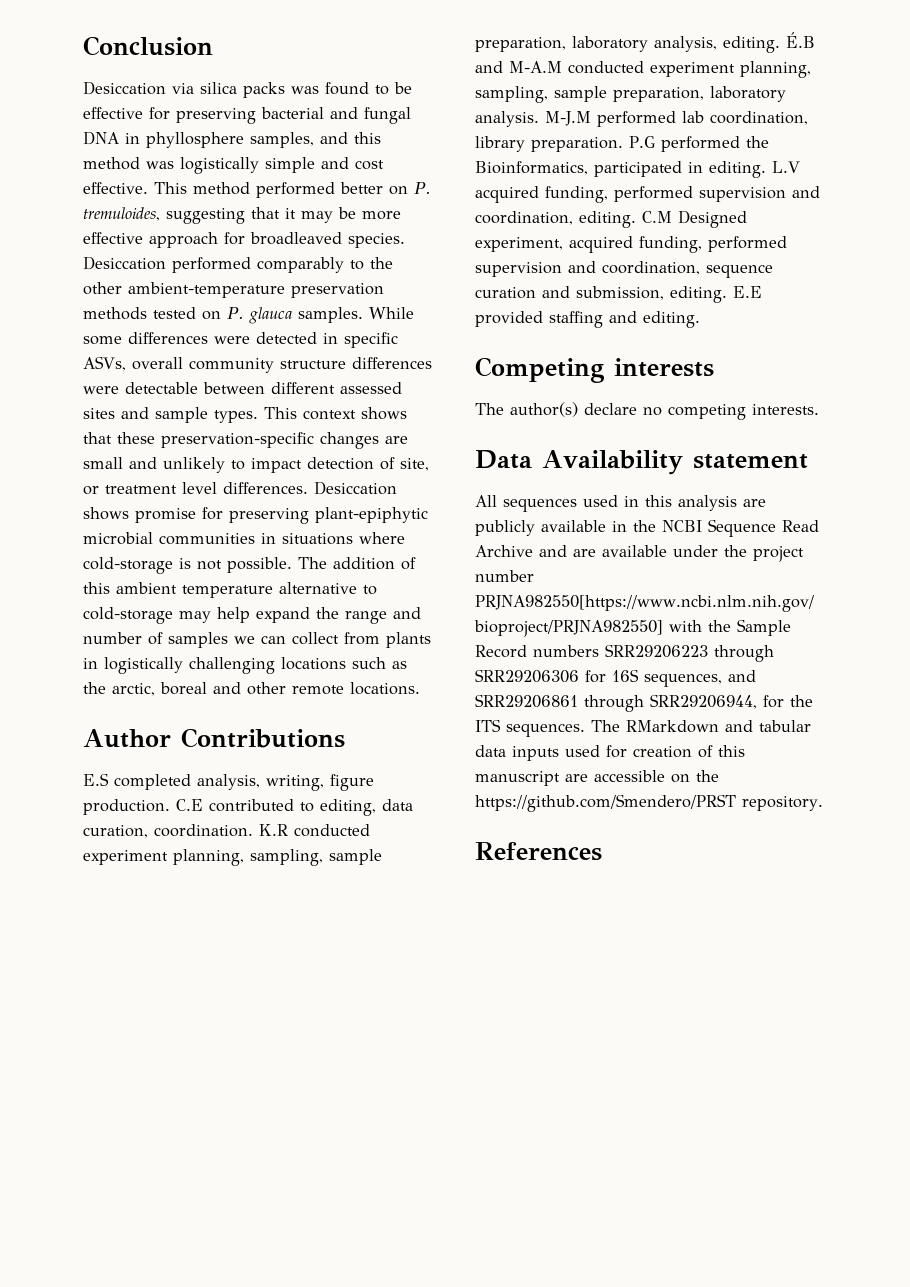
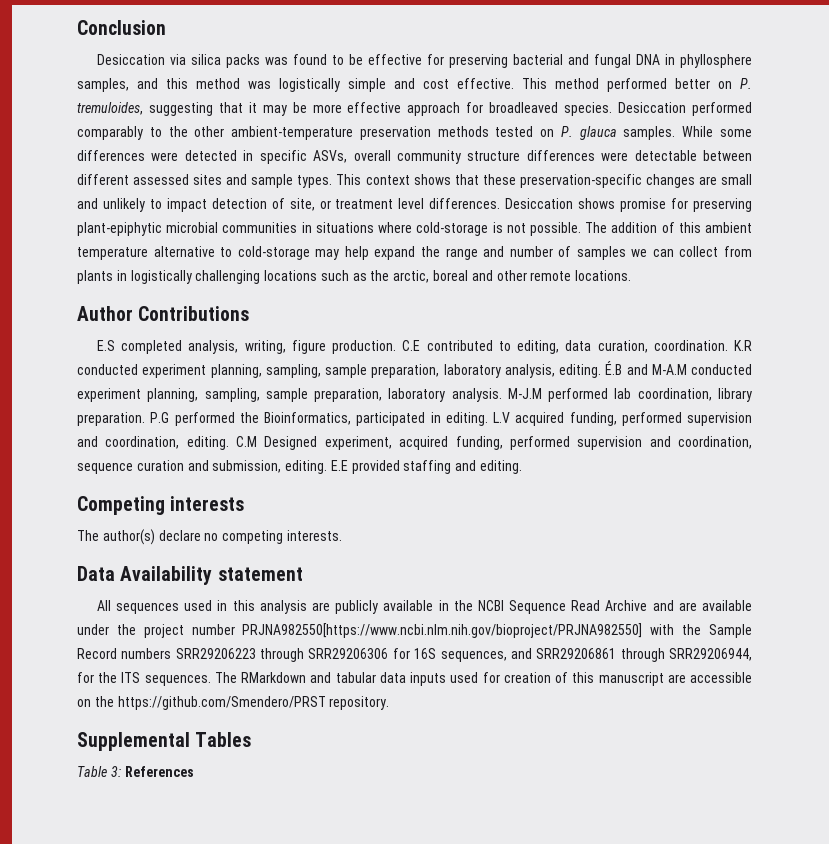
- References
+ Supplemental Tables
+ Table 3: References

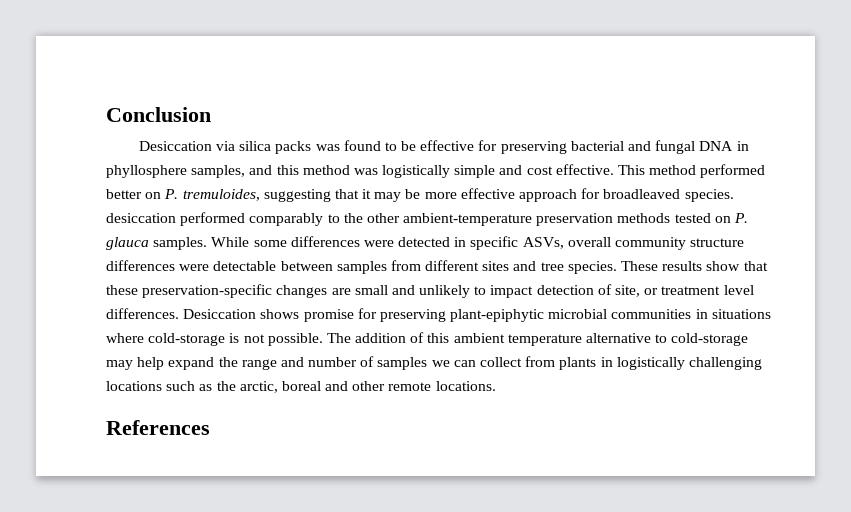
- This method performed better on P. tremuloides, suggesting that it may be more effective approach for broadleaved species. Desiccation performed comparably to the other ambient-temperature preservation methods tested on P. glauca samples.
+ This method performed better on P. tremuloides, suggesting that it may be more effective approach for broadleaved species. desiccation performed comparably to the other ambient-temperature preservation methods tested on P. glauca samples.
- While some differences were detected in specific ASVs, overall community structure differences were detectable between different assessed sites and sample types. This context shows that these preservation-specific changes are small and unlikely to impact detection of site, or treatment level differences.
+ While some differences were detected in specific ASVs, overall community structure differences were detectable between samples from different sites and tree species. These results show that these preservation-specific changes are small and unlikely to impact detection of site, or treatment level differences.
- Author Contributions
- E.S completed analysis, writing, figure production. C.E contributed to editing, data curation, coordination. K.R conducted experiment planning, sampling, sample preparation, laboratory analysis, editing. É.B and M-A.M conducted experiment planning, sampling, sample preparation, laboratory analysis. M-J.M performed lab coordination, library preparation. P.G performed the Bioinformatics, participated in editing. L.V acquired funding, performed supervision and coordination, editing. C.M Designed experiment, acquired funding, performed supervision and coordination, sequence curation and submission, editing. E.E provided staffing and editing.
- Competing interests
- The author(s) declare no competing interests.
- Data Availability statement
- All sequences used in this analysis are publicly available in the NCBI Sequence Read Archive and are available under the project number PRJNA982550[https://www.ncbi.nlm.nih.gov/bioproject/PRJNA982550] with the Sample Record numbers SRR29206223 through SRR29206306 for 16S sequences, and SRR29206861 through SRR29206944, for the ITS sequences. The RMarkdown and tabular data inputs used for creation of this manuscript are accessible on the https://github.com/Smendero/PRST repository.
- Supplemental Tables
- Table 3: References
+ References

